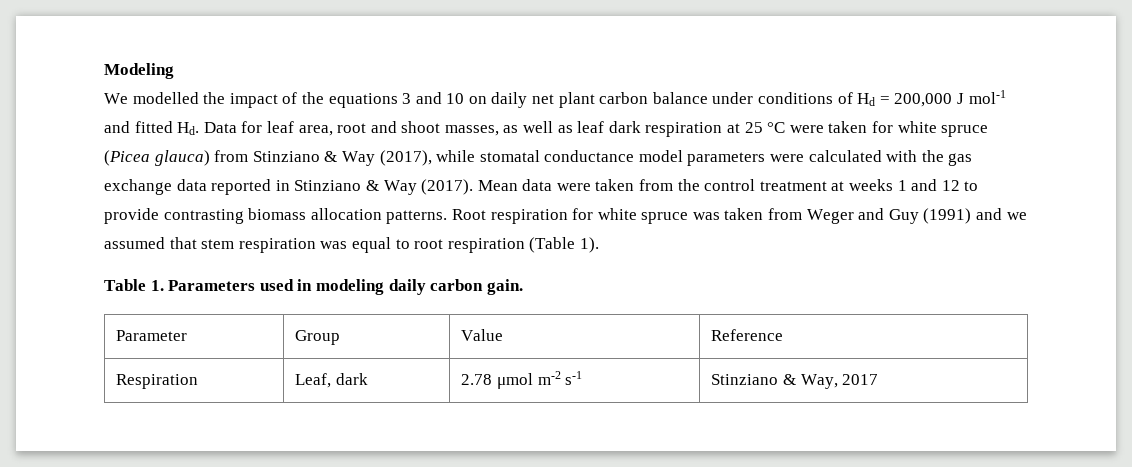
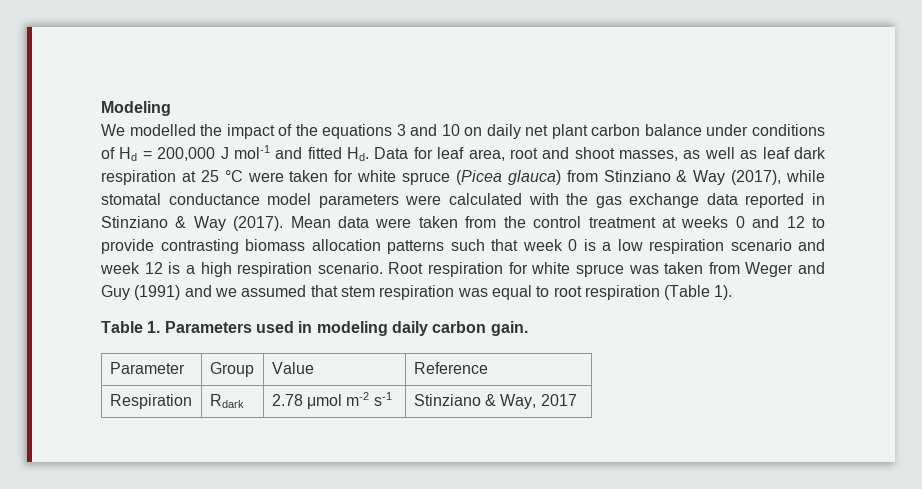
- Mean data were taken from the control treatment at weeks 1 and 12 to provide contrasting biomass allocation patterns.
+ Mean data were taken from the control treatment at weeks 0 and 12 to provide contrasting biomass allocation patterns such that week 0 is a low respiration scenario and week 12 is a high respiration scenario.
- Respiration | Leaf, dark | 2.78 μmol m-2 s-1 | Stinziano & Way, 2017
+ Respiration | Rdark | 2.78 μmol m-2 s-1 | Stinziano & Way, 2017

